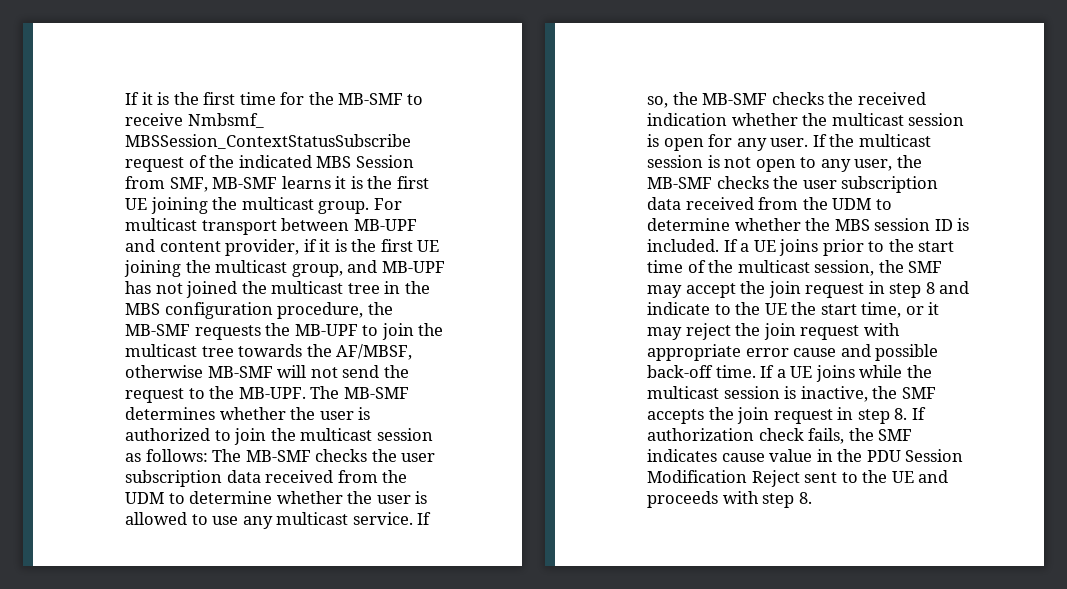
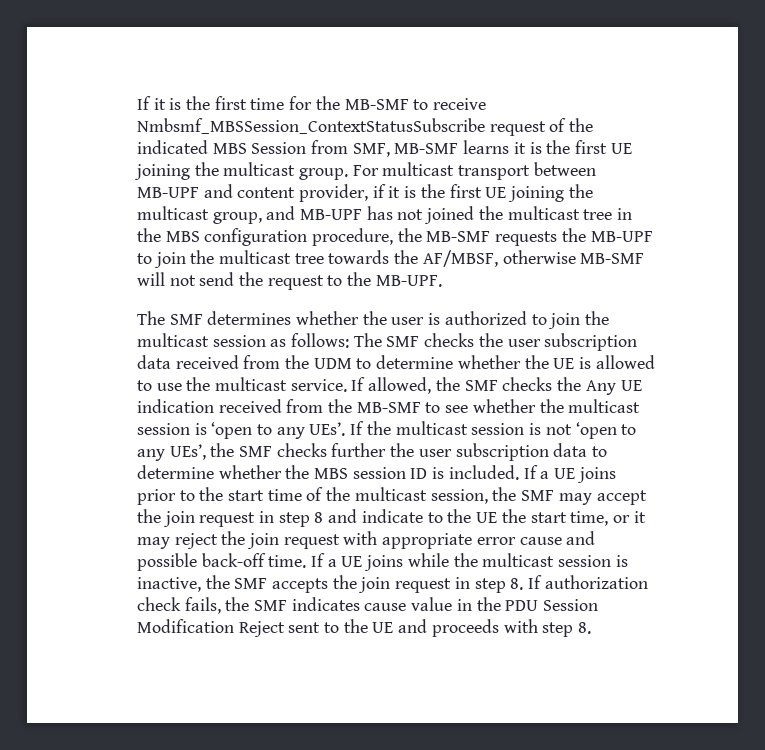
- If it is the first time for the MB-SMF to receive Nmbsmf_ MBSSession_ContextStatusSubscribe request of the indicated MBS Session from SMF, MB-SMF learns it is the first UE joining the multicast group.
+ If it is the first time for the MB-SMF to receive Nmbsmf_MBSSession_ContextStatusSubscribe request of the indicated MBS Session from SMF, MB-SMF learns it is the first UE joining the multicast group.
- For multicast transport between MB-UPF and content provider, if it is the first UE joining the multicast group, and MB-UPF has not joined the multicast tree in the MBS configuration procedure, the MB-SMF requests the MB-UPF to join the multicast tree towards the AF/MBSF, otherwise MB-SMF will not send the request to the MB-UPF. The MB-SMF determines whether the user is authorized to join the multicast session as follows:
+ For multicast transport between MB-UPF and content provider, if it is the first UE joining the multicast group, and MB-UPF has not joined the multicast tree in the MBS configuration procedure, the MB-SMF requests the MB-UPF to join the multicast tree towards the AF/MBSF, otherwise MB-SMF will not send the request to the MB-UPF.
+ The SMF determines whether the user is authorized to join the multicast session as follows:
- The MB-SMF checks the user subscription data received from the UDM to determine whether the user is allowed to use any multicast service.
+ The SMF checks the user subscription data received from the UDM to determine whether the UE is allowed to use the multicast service.
- If so, the MB-SMF checks the received indication whether the multicast session is open for any user.
+ If allowed, the SMF checks the Any UE indication received from the MB-SMF to see whether the multicast session is ‘open to any UEs’.
- If the multicast session is not open to any user, the MB-SMF checks the user subscription data received from the UDM to determine whether the MBS session ID is included.
+ If the multicast session is not ‘open to any UEs’, the SMF checks further the user subscription data to determine whether the MBS session ID is included.

